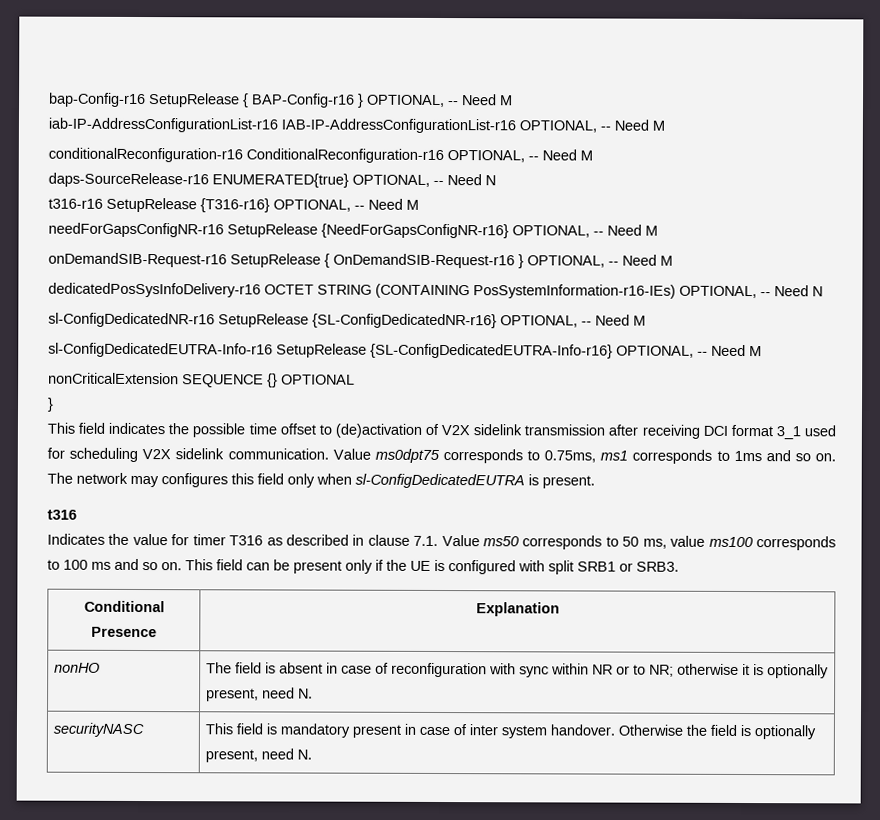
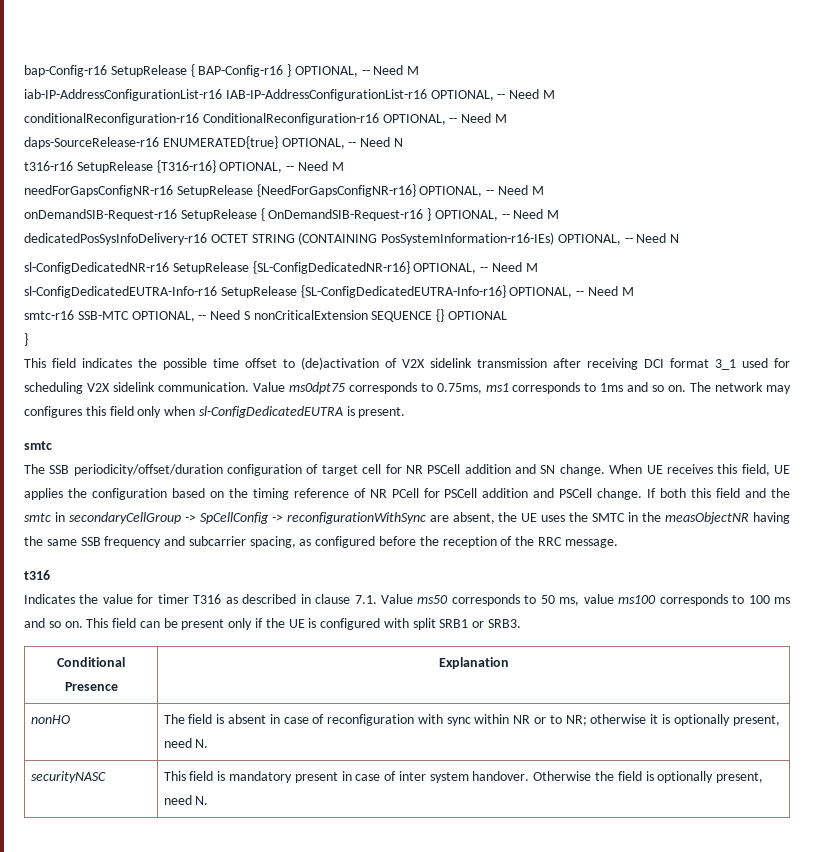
- nonCriticalExtension SEQUENCE {} OPTIONAL
+ smtc-r16 SSB-MTC OPTIONAL, -- Need S nonCriticalExtension SEQUENCE {} OPTIONAL
  The network may configures this field only when sl-ConfigDedicatedEUTRA is present.
+ smtc
+ The SSB periodicity/offset/duration configuration of target cell for NR PSCell addition and SN change. When UE receives this field, UE applies the configuration based on the timing reference of NR PCell for PSCell addition and PSCell change. If both this field and the smtc in secondaryCellGroup -> SpCellConfig -> reconfigurationWithSync are absent, the UE uses the SMTC in the measObjectNR having the same SSB frequency and subcarrier spacing, as configured before the reception of the RRC message.

